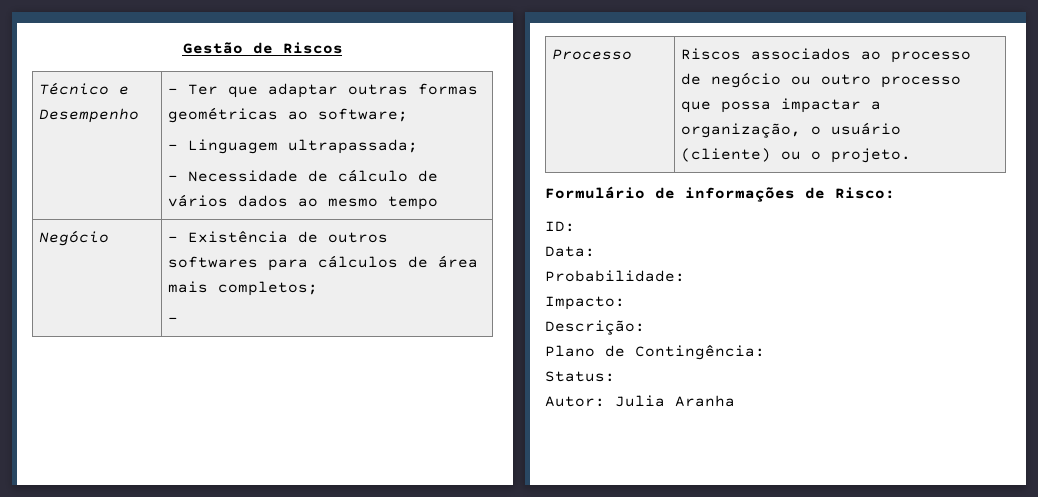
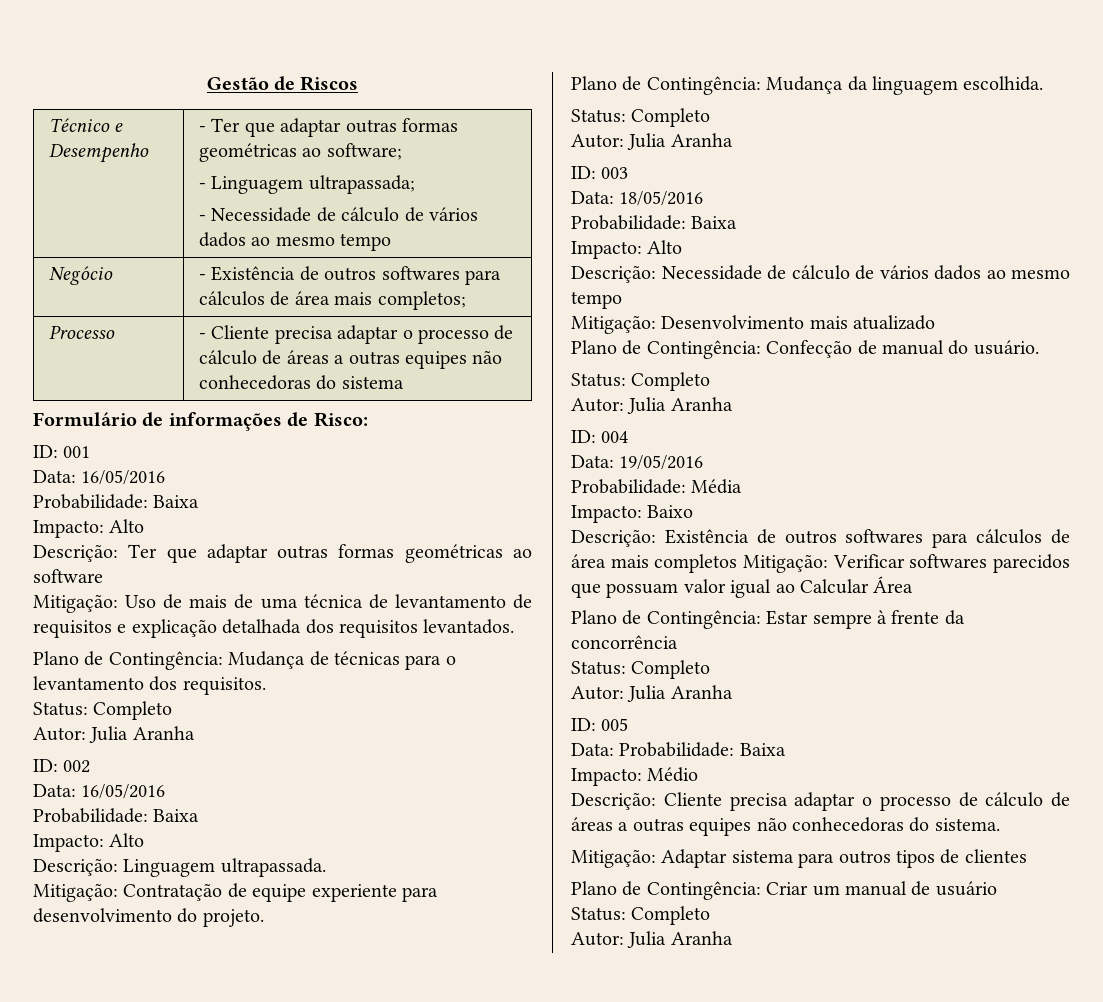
  Negócio | - Existência de outros softwares para cálculos de área mais completos;
- -
- Processo | Riscos associados ao processo de negócio ou outro processo que possa impactar a organização, o usuário (cliente) ou o projeto.
+ Processo | - Cliente precisa adaptar o processo de cálculo de áreas a outras equipes não conhecedoras do sistema
- ID:
- Data:
- Probabilidade:
- Impacto:
- Descrição:
- Plano de Contingência:
- Status:
+ ID: 001
+ Data: 16/05/2016
+ Probabilidade: Baixa
+ Impacto: Alto
+ Descrição: Ter que adaptar outras formas geométricas ao software
+ Mitigação: Uso de mais de uma técnica de levantamento de requisitos e explicação detalhada dos requisitos levantados.
+ Plano de Contingência: Mudança de técnicas para o levantamento dos requisitos.
+ Status: Completo
+ Autor: Julia Aranha
+ ID: 002
+ Data: 16/05/2016
+ Probabilidade: Baixa
+ Impacto: Alto
+ Descrição: Linguagem ultrapassada.
+ Mitigação: Contratação de equipe experiente para desenvolvimento do projeto.
+ Plano de Contingência: Mudança da linguagem escolhida.
+ Status: Completo
+ Autor: Julia Aranha
+ ID: 003
+ Data: 18/05/2016
+ Probabilidade: Baixa
+ Impacto: Alto
+ Descrição: Necessidade de cálculo de vários dados ao mesmo tempo
+ Mitigação: Desenvolvimento mais atualizado
+ Plano de Contingência: Confecção de manual do usuário.
+ Status: Completo
+ Autor: Julia Aranha
+ ID: 004
+ Data: 19/05/2016
+ Probabilidade: Média
+ Impacto: Baixo
+ Descrição: Existência de outros softwares para cálculos de área mais completos Mitigação: Verificar softwares parecidos que possuam valor igual ao Calcular Área
+ Plano de Contingência: Estar sempre à frente da concorrência
+ Status: Completo
+ Autor: Julia Aranha
+ ID: 005
+ Data: Probabilidade: Baixa
+ Impacto: Médio
+ Descrição: Cliente precisa adaptar o processo de cálculo de áreas a outras equipes não conhecedoras do sistema.
+ Mitigação: Adaptar sistema para outros tipos de clientes
+ Plano de Contingência: Criar um manual de usuário
+ Status: Completo

